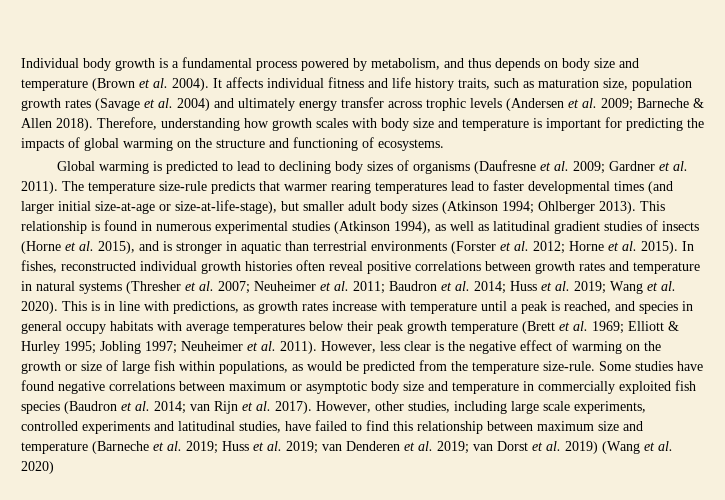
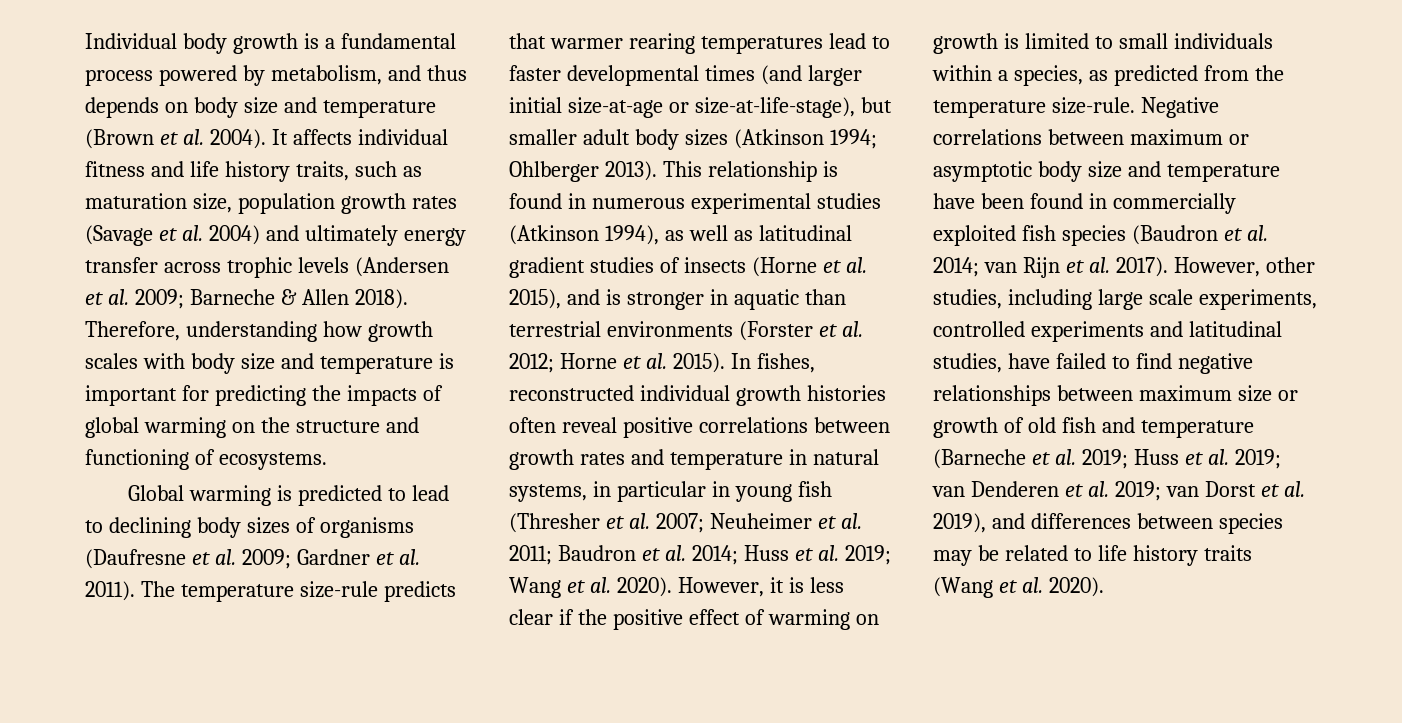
- In fishes, reconstructed individual growth histories often reveal positive correlations between growth rates and temperature in natural systems (Thresher et al. 2007; Neuheimer et al. 2011; Baudron et al. 2014; Huss et al. 2019; Wang et al. 2020).
+ In fishes, reconstructed individual growth histories often reveal positive correlations between growth rates and temperature in natural systems, in particular in young fish (Thresher et al. 2007; Neuheimer et al. 2011; Baudron et al. 2014; Huss et al. 2019; Wang et al. 2020).
- This is in line with predictions, as growth rates increase with temperature until a peak is reached, and species in general occupy habitats with average temperatures below their peak growth temperature (Brett et al. 1969; Elliott & Hurley 1995; Jobling 1997; Neuheimer et al. 2011). However, less clear is the negative effect of warming on the growth or size of large fish within populations, as would be predicted from the temperature size-rule.
+ However, it is less clear if the positive effect of warming on growth is limited to small individuals within a species, as predicted from the temperature size-rule.
- Some studies have found negative correlations between maximum or asymptotic body size and temperature in commercially exploited fish species (Baudron et al. 2014; van Rijn et al. 2017).
+ Negative correlations between maximum or asymptotic body size and temperature have been found in commercially exploited fish species (Baudron et al. 2014; van Rijn et al. 2017).
- However, other studies, including large scale experiments, controlled experiments and latitudinal studies, have failed to find this relationship between maximum size and temperature (Barneche et al. 2019; Huss et al. 2019; van Denderen et al. 2019; van Dorst et al. 2019) (Wang et al. 2020)
+ However, other studies, including large scale experiments, controlled experiments and latitudinal studies, have failed to find negative relationships between maximum size or growth of old fish and temperature (Barneche et al. 2019; Huss et al. 2019; van Denderen et al. 2019; van Dorst et al. 2019), and differences between species may be related to life history traits (Wang et al. 2020).

